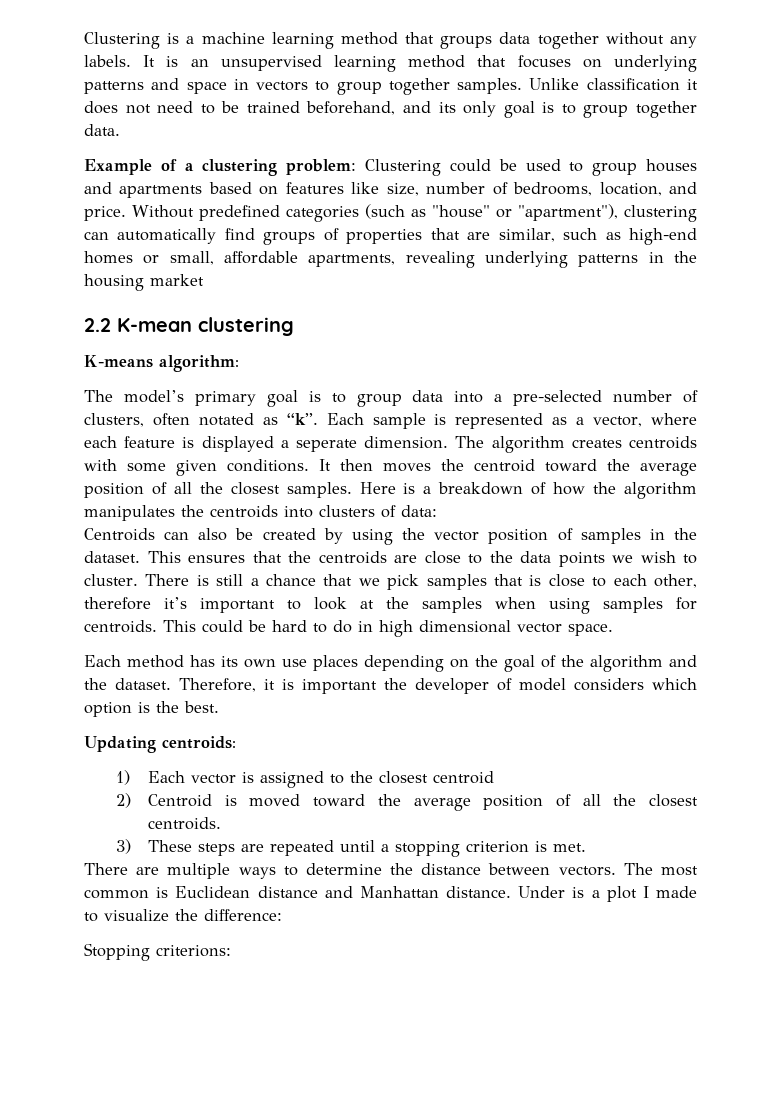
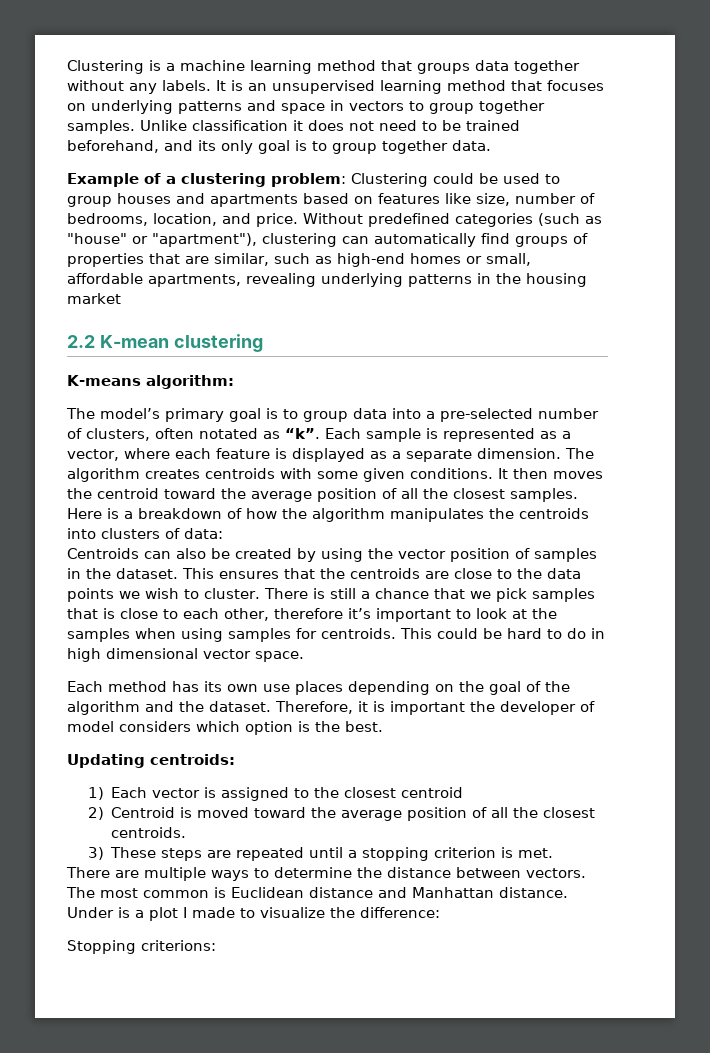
- Each sample is represented as a vector, where each feature is displayed a seperate dimension.
+ Each sample is represented as a vector, where each feature is displayed as a separate dimension.

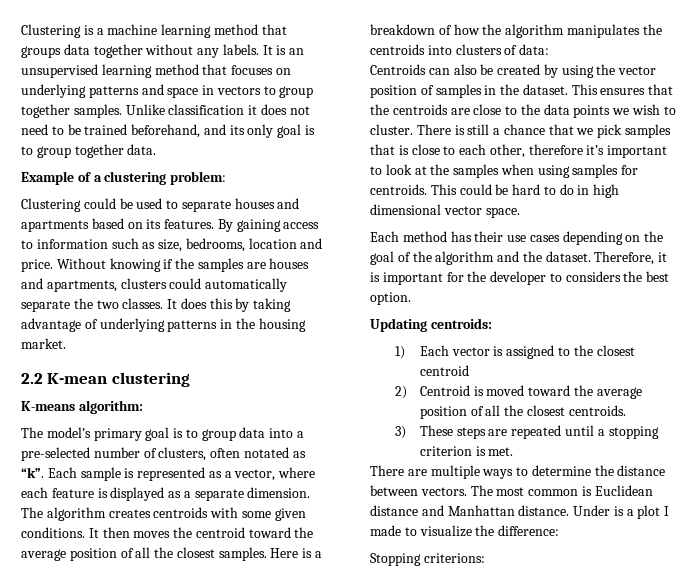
- Example of a clustering problem: Clustering could be used to group houses and apartments based on features like size, number of bedrooms, location, and price. Without predefined categories (such as "house" or "apartment"), clustering can automatically find groups of properties that are similar, such as high-end homes or small, affordable apartments, revealing underlying patterns in the housing market
+ Example of a clustering problem:
+ Clustering could be used to separate houses and apartments based on its features. By gaining access to information such as size, bedrooms, location and price. Without knowing if the samples are houses and apartments, clusters could automatically separate the two classes. It does this by taking advantage of underlying patterns in the housing market.
- Each method has its own use places depending on the goal of the algorithm and the dataset.
+ Each method has their use cases depending on the goal of the algorithm and the dataset.
- Therefore, it is important the developer of model considers which option is the best.
+ Therefore, it is important for the developer to considers the best option.

